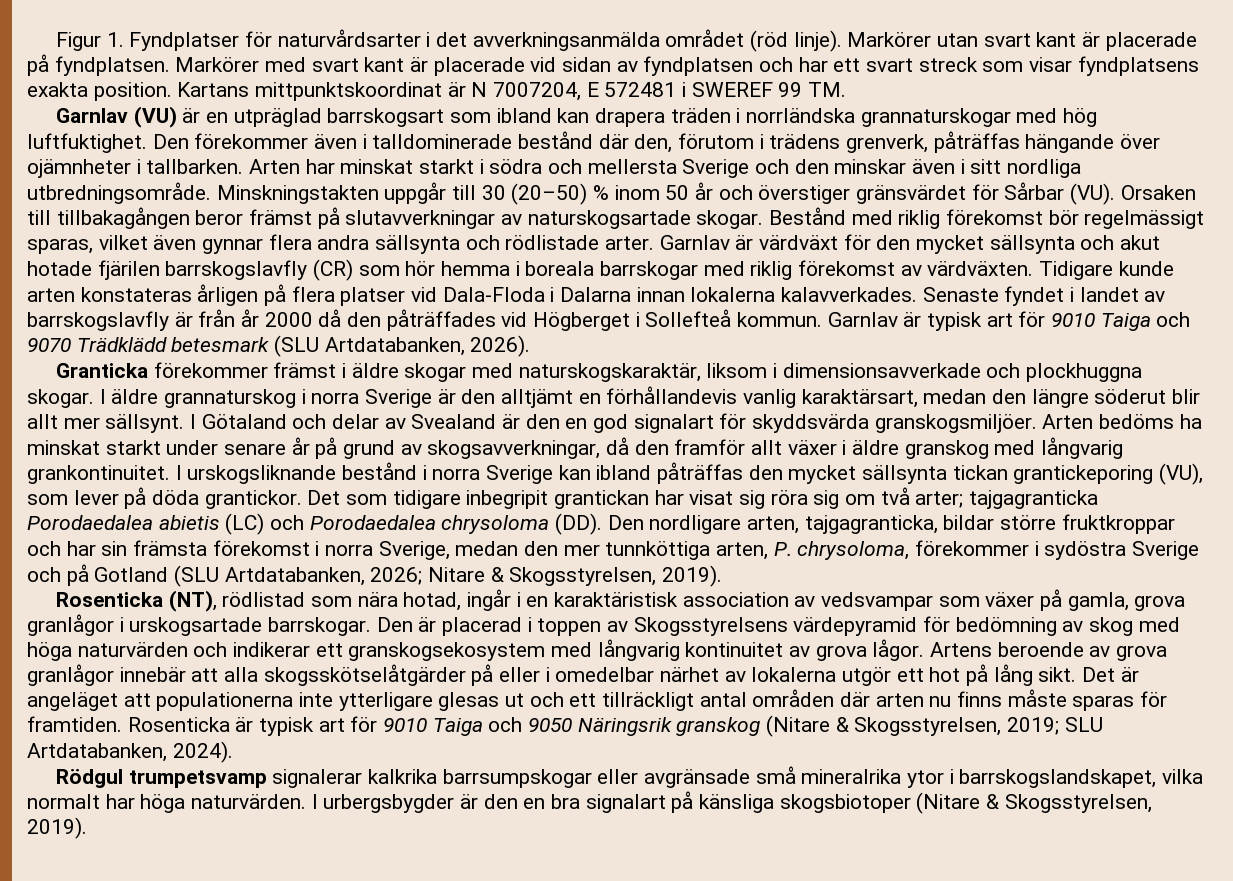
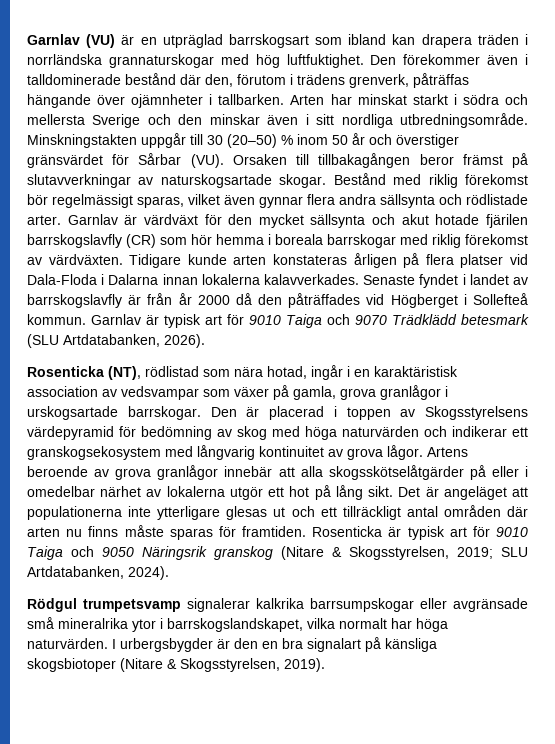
- Figur 1. Fyndplatser för naturvårdsarter i det avverkningsanmälda området (röd linje). Markörer utan svart kant är placerade på fyndplatsen. Markörer med svart kant är placerade vid sidan av fyndplatsen och har ett svart streck som visar fyndplatsens exakta position. Kartans mittpunktskoordinat är N 7007204, E 572481 i SWEREF 99 TM.
- Granticka förekommer främst i äldre skogar med naturskogskaraktär, liksom i dimensionsavverkade och plockhuggna skogar. I äldre grannaturskog i norra Sverige är den alltjämt en förhållandevis vanlig karaktärsart, medan den längre söderut blir allt mer sällsynt. I Götaland och delar av Svealand är den en god signalart för skyddsvärda granskogsmiljöer. Arten bedöms ha minskat starkt under senare år på grund av skogsavverkningar, då den framför allt växer i äldre granskog med långvarig grankontinuitet. I urskogsliknande bestånd i norra Sverige kan ibland påträffas den mycket sällsynta tickan grantickeporing (VU), som lever på döda grantickor. Det som tidigare inbegripit grantickan har visat sig röra sig om två arter; tajgagranticka Porodaedalea abietis (LC) och Porodaedalea chrysoloma (DD). Den nordligare arten, tajgagranticka, bildar större fruktkroppar och har sin främsta förekomst i norra Sverige, medan den mer tunnköttiga arten, P. chrysoloma, förekommer i sydöstra Sverige och på Gotland (SLU Artdatabanken, 2026; Nitare & Skogsstyrelsen, 2019).

